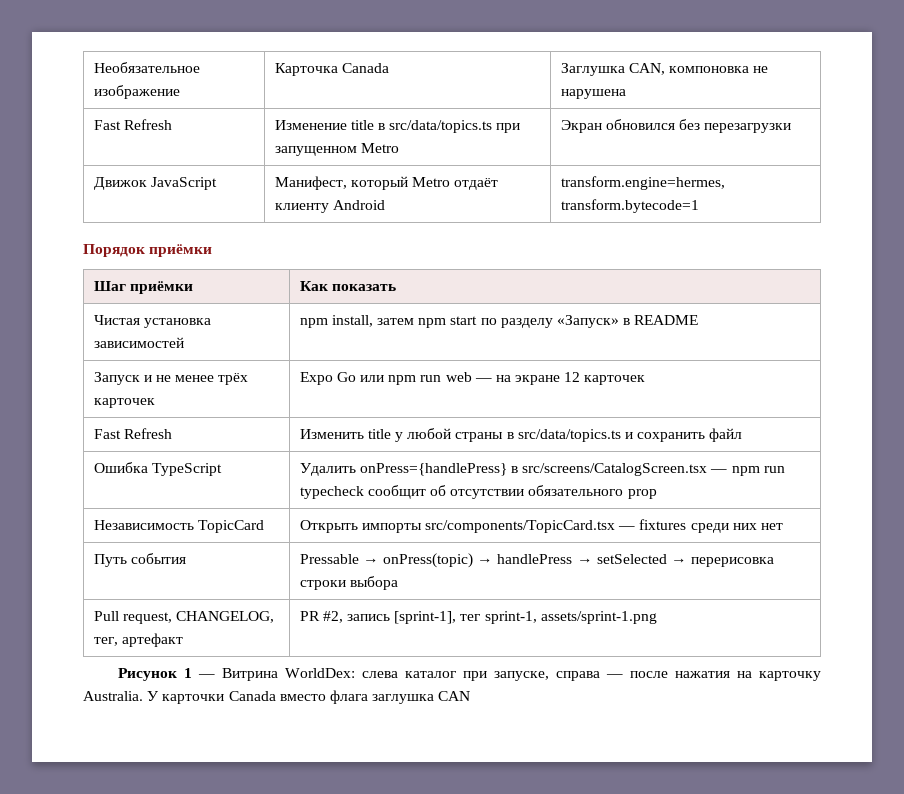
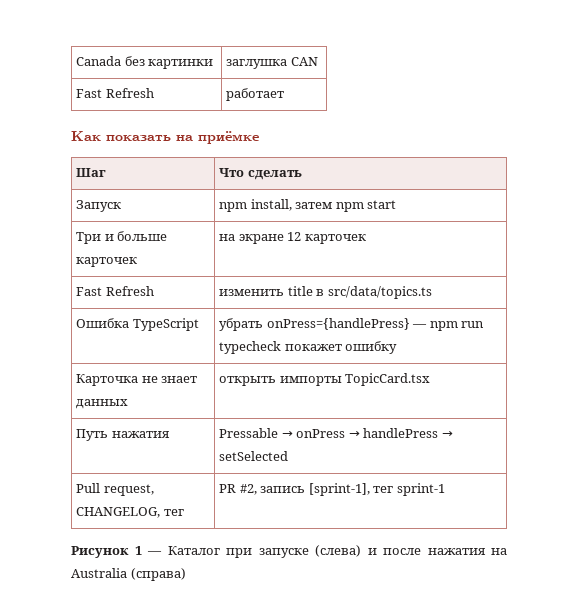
- Необязательное изображение | Карточка Canada | Заглушка CAN, компоновка не нарушена
- Fast Refresh | Изменение title в src/data/topics.ts при запущенном Metro | Экран обновился без перезагрузки
- Движок JavaScript | Манифест, который Metro отдаёт клиенту Android | transform.engine=hermes, transform.bytecode=1
- Порядок приёмки
- Шаг приёмки | Как показать
- Чистая установка зависимостей | npm install, затем npm start по разделу «Запуск» в README
- Запуск и не менее трёх карточек | Expo Go или npm run web — на экране 12 карточек
+ Canada без картинки | заглушка CAN
+ Fast Refresh | работает
+ Как показать на приёмке
+ Шаг | Что сделать
+ Запуск | npm install, затем npm start
+ Три и больше карточек | на экране 12 карточек
- Fast Refresh | Изменить title у любой страны в src/data/topics.ts и сохранить файл
+ Fast Refresh | изменить title в src/data/topics.ts
- Ошибка TypeScript | Удалить onPress={handlePress} в src/screens/CatalogScreen.tsx — npm run typecheck сообщит об отсутствии обязательного prop
- Независимость TopicCard | Открыть импорты src/components/TopicCard.tsx — fixtures среди них нет
+ Ошибка TypeScript | убрать onPress={handlePress} — npm run typecheck покажет ошибку
+ Карточка не знает данных | открыть импорты TopicCard.tsx
- Путь события | Pressable → onPress(topic) → handlePress → setSelected → перерисовка строки выбора
+ Путь нажатия | Pressable → onPress → handlePress → setSelected
- Pull request, CHANGELOG, тег, артефакт | PR #2, запись [sprint-1], тег sprint-1, assets/sprint-1.png
+ Pull request, CHANGELOG, тег | PR #2, запись [sprint-1], тег sprint-1
- Рисунок 1 — Витрина WorldDex: слева каталог при запуске, справа — после нажатия на карточку Australia. У карточки Canada вместо флага заглушка CAN
+ Рисунок 1 — Каталог при запуске (слева) и после нажатия на Australia (справа)

